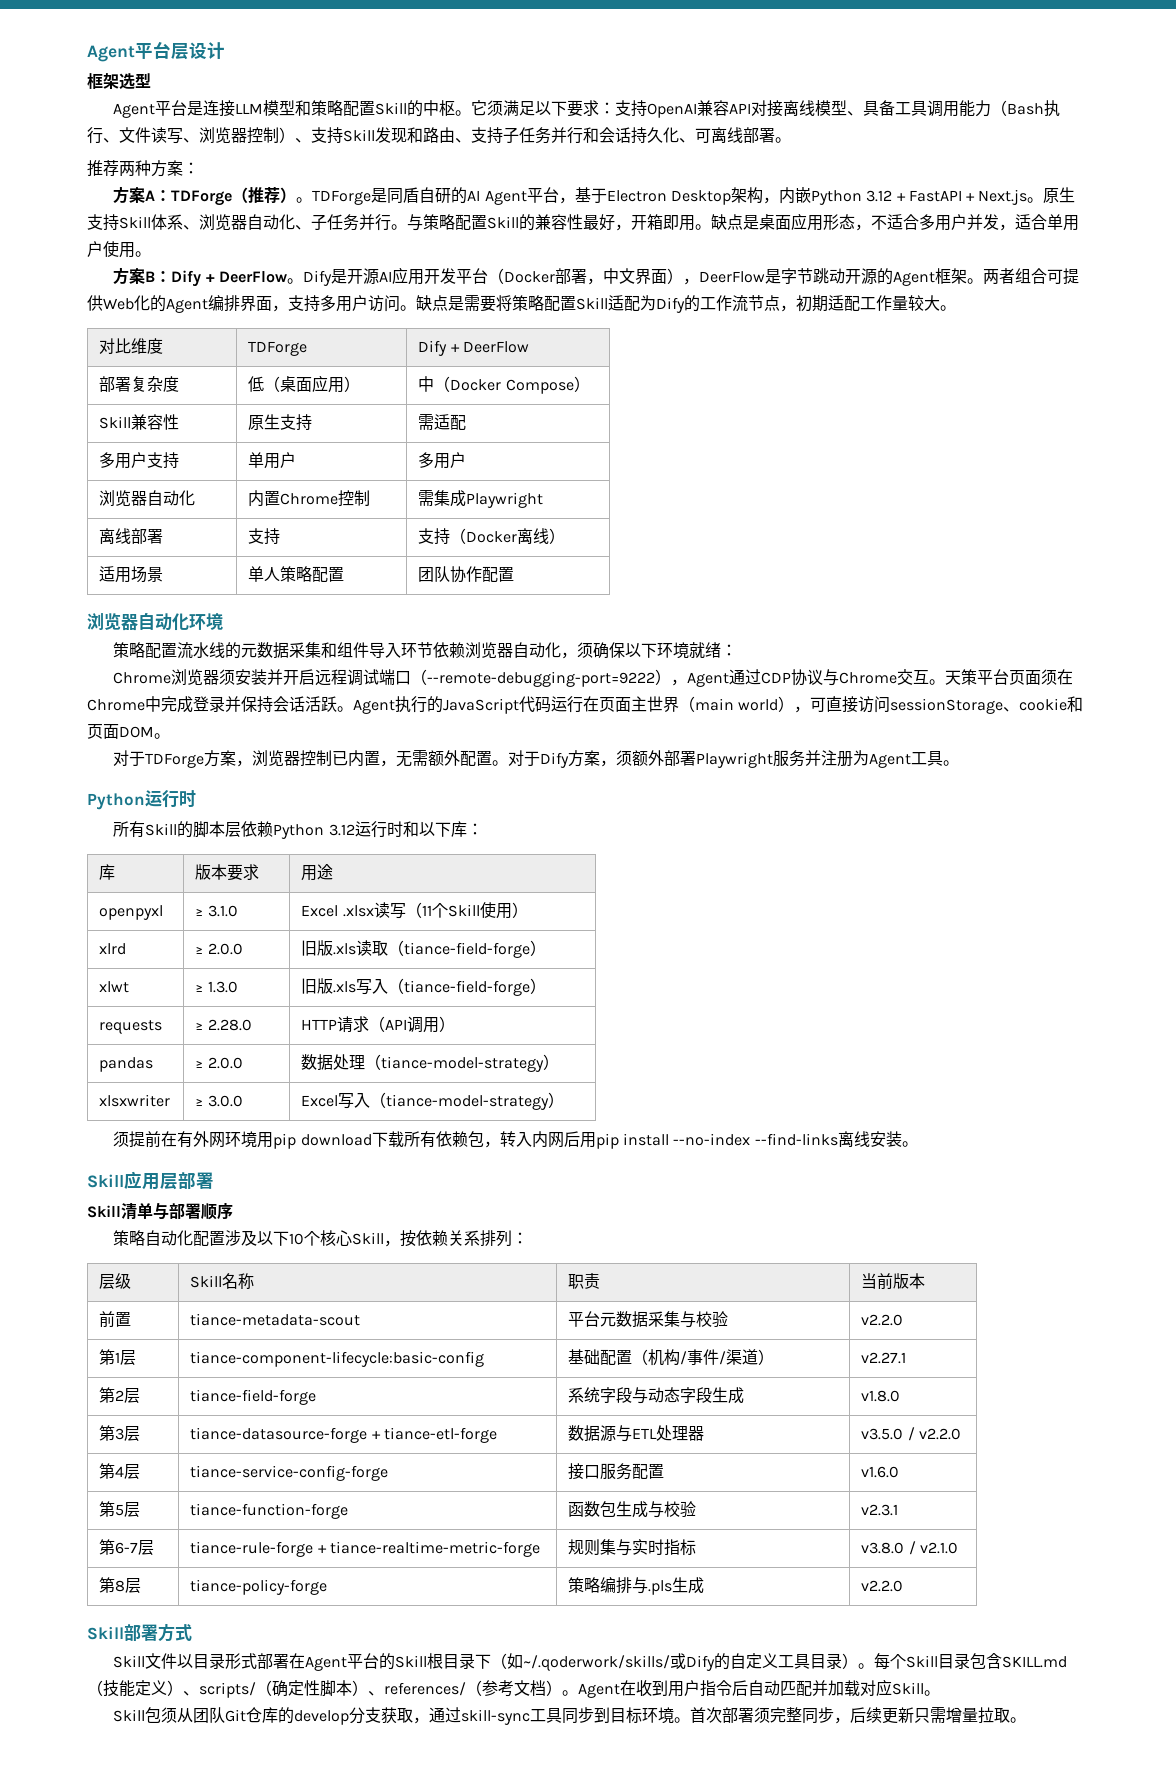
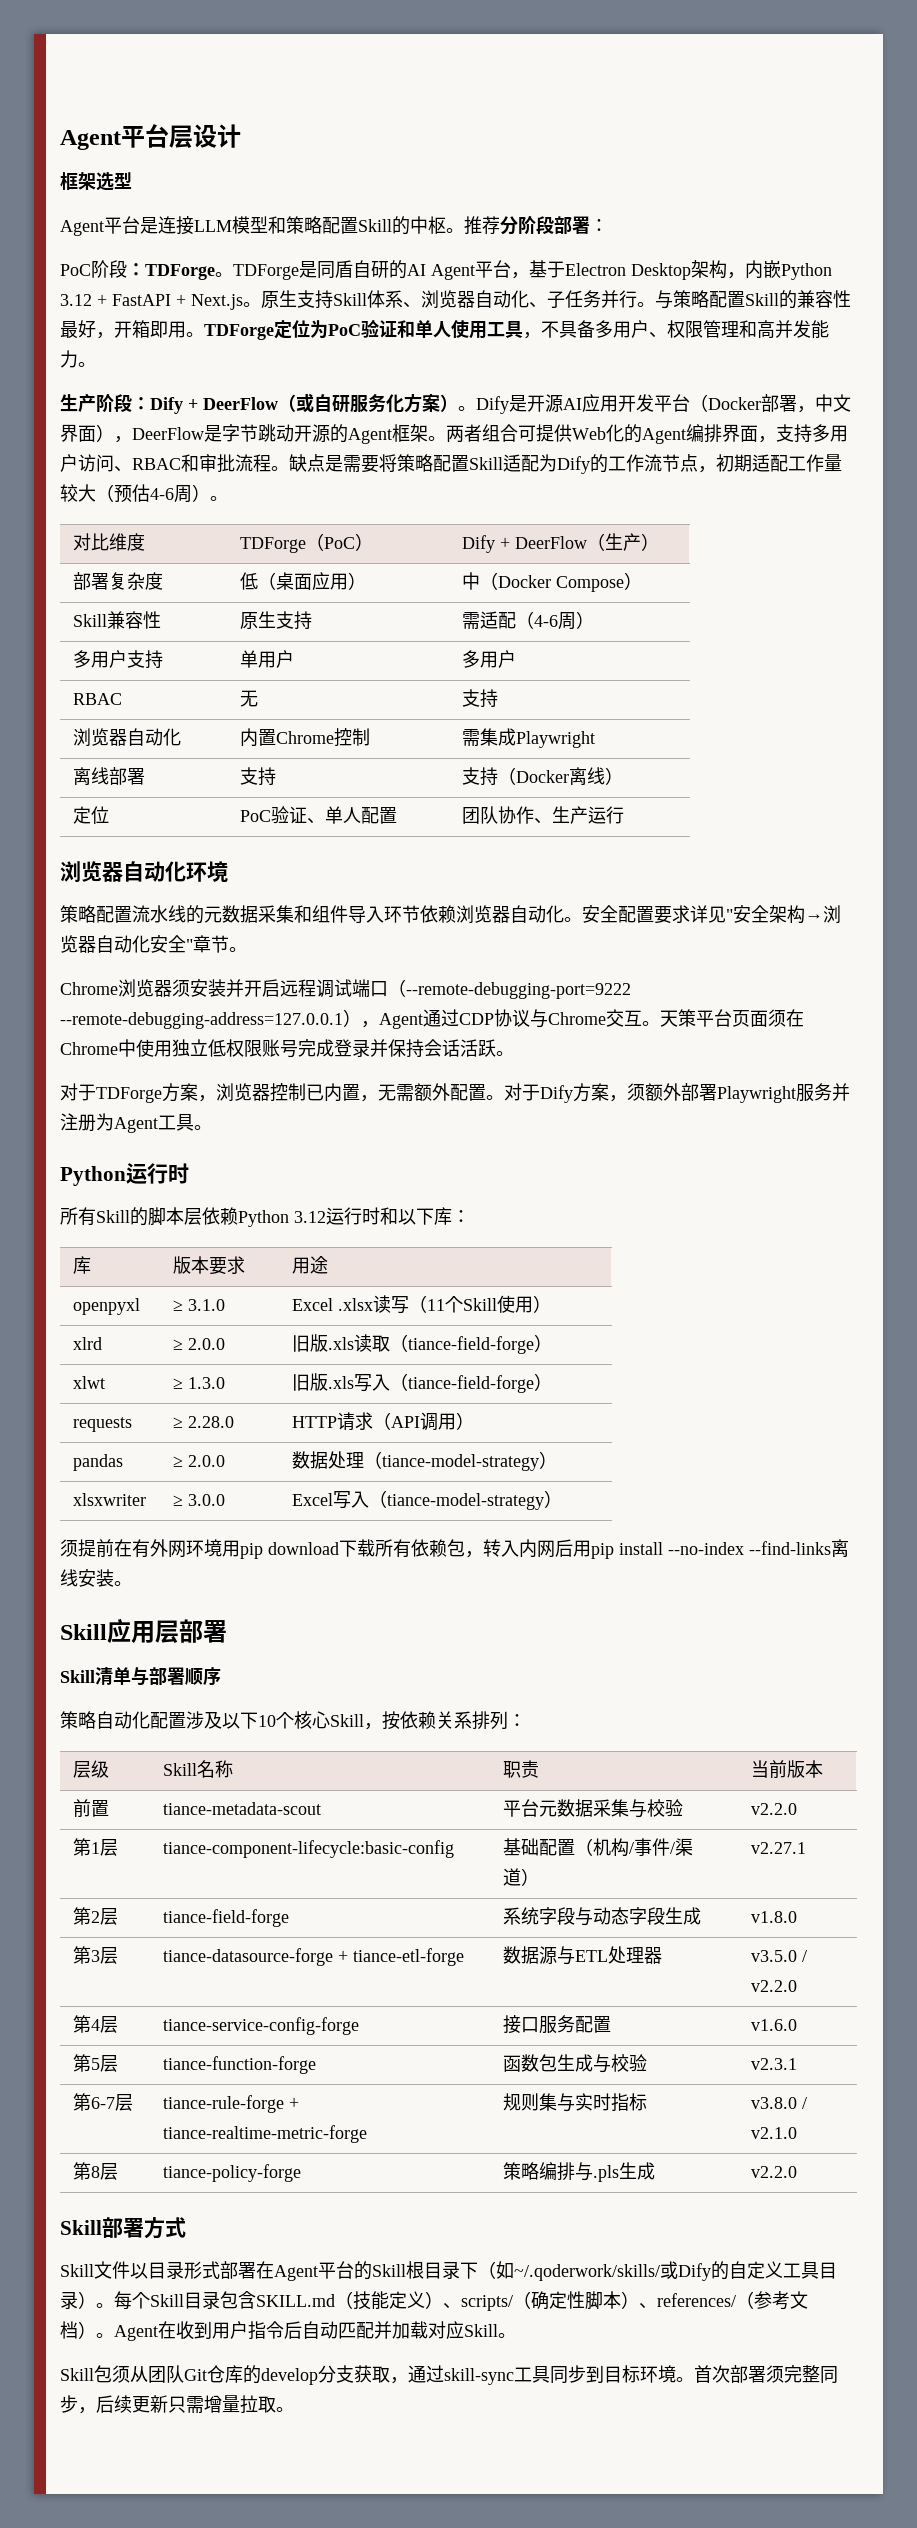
- 它须满足以下要求：支持OpenAI兼容API对接离线模型、具备工具调用能力（Bash执行、文件读写、浏览器控制）、支持Skill发现和路由、支持子任务并行和会话持久化、可离线部署。
- 推荐两种方案：
- 方案A：TDForge（推荐）。
+ 推荐分阶段部署：
+ PoC阶段：TDForge。
- 缺点是桌面应用形态，不适合多用户并发，适合单用户使用。
- 方案B：Dify + DeerFlow。
+ TDForge定位为PoC验证和单人使用工具，不具备多用户、权限管理和高并发能力。
+ 生产阶段：Dify + DeerFlow（或自研服务化方案）。
- 两者组合可提供Web化的Agent编排界面，支持多用户访问。
+ 两者组合可提供Web化的Agent编排界面，支持多用户访问、RBAC和审批流程。
- 缺点是需要将策略配置Skill适配为Dify的工作流节点，初期适配工作量较大。
+ 缺点是需要将策略配置Skill适配为Dify的工作流节点，初期适配工作量较大（预估4-6周）。
- 对比维度 | TDForge | Dify + DeerFlow
+ 对比维度 | TDForge（PoC） | Dify + DeerFlow（生产）
- Skill兼容性 | 原生支持 | 需适配
+ Skill兼容性 | 原生支持 | 需适配（4-6周）
+ RBAC | 无 | 支持
- 适用场景 | 单人策略配置 | 团队协作配置
+ 定位 | PoC验证、单人配置 | 团队协作、生产运行
- 策略配置流水线的元数据采集和组件导入环节依赖浏览器自动化，须确保以下环境就绪：
+ 策略配置流水线的元数据采集和组件导入环节依赖浏览器自动化。安全配置要求详见"安全架构→浏览器自动化安全"章节。
- Chrome浏览器须安装并开启远程调试端口（--remote-debugging-port=9222），Agent通过CDP协议与Chrome交互。
+ Chrome浏览器须安装并开启远程调试端口（--remote-debugging-port=9222 --remote-debugging-address=127.0.0.1），Agent通过CDP协议与Chrome交互。
- 天策平台页面须在Chrome中完成登录并保持会话活跃。Agent执行的JavaScript代码运行在页面主世界（main world），可直接访问sessionStorage、cookie和页面DOM。
+ 天策平台页面须在Chrome中使用独立低权限账号完成登录并保持会话活跃。

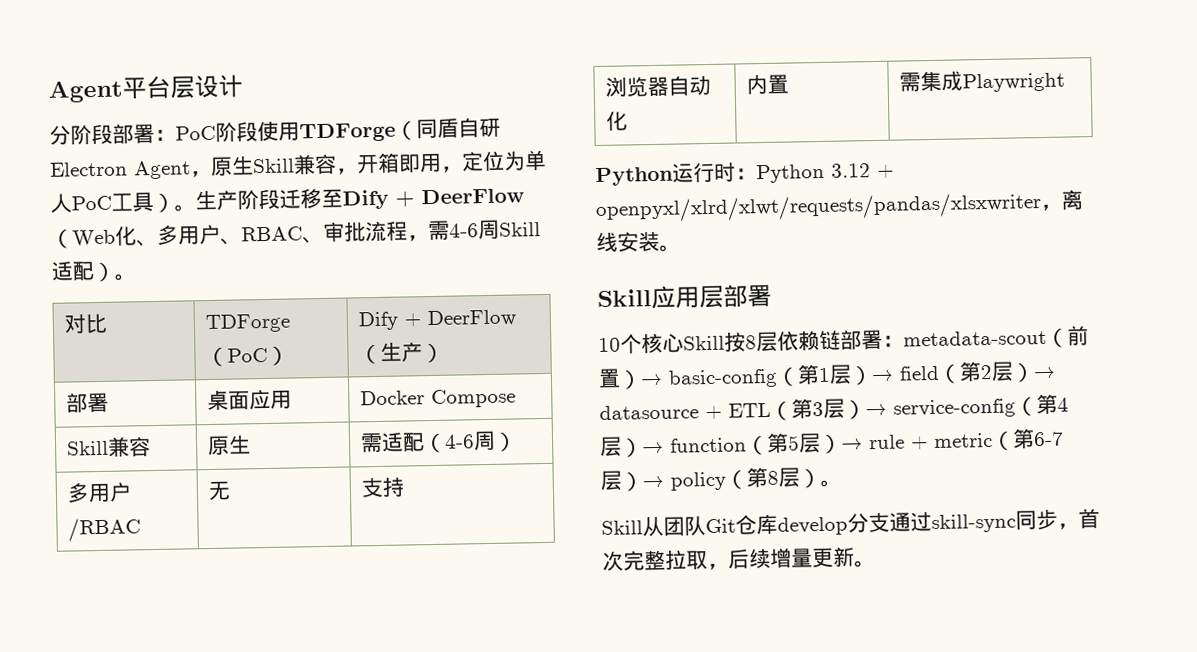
- 框架选型
- Agent平台是连接LLM模型和策略配置Skill的中枢。推荐分阶段部署：
- PoC阶段：TDForge。TDForge是同盾自研的AI Agent平台，基于Electron Desktop架构，内嵌Python 3.12 + FastAPI + Next.js。原生支持Skill体系、浏览器自动化、子任务并行。与策略配置Skill的兼容性最好，开箱即用。TDForge定位为PoC验证和单人使用工具，不具备多用户、权限管理和高并发能力。
- 生产阶段：Dify + DeerFlow（或自研服务化方案）。Dify是开源AI应用开发平台（Docker部署，中文界面），DeerFlow是字节跳动开源的Agent框架。两者组合可提供Web化的Agent编排界面，支持多用户访问、RBAC和审批流程。缺点是需要将策略配置Skill适配为Dify的工作流节点，初期适配工作量较大（预估4-6周）。
+ 分阶段部署：PoC阶段使用TDForge（同盾自研Electron Agent，原生Skill兼容，开箱即用，定位为单人PoC工具）。生产阶段迁移至Dify + DeerFlow（Web化、多用户、RBAC、审批流程，需4-6周Skill适配）。
- 对比维度 | TDForge（PoC） | Dify + DeerFlow（生产）
+ 对比 | TDForge（PoC） | Dify + DeerFlow（生产）
- 部署复杂度 | 低（桌面应用） | 中（Docker Compose）
- Skill兼容性 | 原生支持 | 需适配（4-6周）
+ 部署 | 桌面应用 | Docker Compose
+ Skill兼容 | 原生 | 需适配（4-6周）
- 多用户支持 | 单用户 | 多用户
- RBAC | 无 | 支持
+ 多用户/RBAC | 无 | 支持
- 浏览器自动化 | 内置Chrome控制 | 需集成Playwright
+ 浏览器自动化 | 内置 | 需集成Playwright
- 离线部署 | 支持 | 支持（Docker离线）
- 定位 | PoC验证、单人配置 | 团队协作、生产运行
- 浏览器自动化环境
- 策略配置流水线的元数据采集和组件导入环节依赖浏览器自动化。安全配置要求详见"安全架构→浏览器自动化安全"章节。
- Chrome浏览器须安装并开启远程调试端口（--remote-debugging-port=9222 --remote-debugging-address=127.0.0.1），Agent通过CDP协议与Chrome交互。天策平台页面须在Chrome中使用独立低权限账号完成登录并保持会话活跃。
- 对于TDForge方案，浏览器控制已内置，无需额外配置。对于Dify方案，须额外部署Playwright服务并注册为Agent工具。
- Python运行时
- 所有Skill的脚本层依赖Python 3.12运行时和以下库：
- 库 | 版本要求 | 用途
- openpyxl | ≥ 3.1.0 | Excel .xlsx读写（11个Skill使用）
- xlrd | ≥ 2.0.0 | 旧版.xls读取（tiance-field-forge）
- xlwt | ≥ 1.3.0 | 旧版.xls写入（tiance-field-forge）
- requests | ≥ 2.28.0 | HTTP请求（API调用）
- pandas | ≥ 2.0.0 | 数据处理（tiance-model-strategy）
- xlsxwriter | ≥ 3.0.0 | Excel写入（tiance-model-strategy）
- 须提前在有外网环境用pip download下载所有依赖包，转入内网后用pip install --no-index --find-links离线安装。
+ Python运行时：Python 3.12 + openpyxl/xlrd/xlwt/requests/pandas/xlsxwriter，离线安装。
- Skill清单与部署顺序
- 策略自动化配置涉及以下10个核心Skill，按依赖关系排列：
- 层级 | Skill名称 | 职责 | 当前版本
- 前置 | tiance-metadata-scout | 平台元数据采集与校验 | v2.2.0
- 第1层 | tiance-component-lifecycle:basic-config | 基础配置（机构/事件/渠道） | v2.27.1
- 第2层 | tiance-field-forge | 系统字段与动态字段生成 | v1.8.0
- 第3层 | tiance-datasource-forge + tiance-etl-forge | 数据源与ETL处理器 | v3.5.0 / v2.2.0
- 第4层 | tiance-service-config-forge | 接口服务配置 | v1.6.0
- 第5层 | tiance-function-forge | 函数包生成与校验 | v2.3.1
- 第6-7层 | tiance-rule-forge + tiance-realtime-metric-forge | 规则集与实时指标 | v3.8.0 / v2.1.0
- 第8层 | tiance-policy-forge | 策略编排与.pls生成 | v2.2.0
- Skill部署方式
- Skill文件以目录形式部署在Agent平台的Skill根目录下（如~/.qoderwork/skills/或Dify的自定义工具目录）。每个Skill目录包含SKILL.md（技能定义）、scripts/（确定性脚本）、references/（参考文档）。Agent在收到用户指令后自动匹配并加载对应Skill。
- Skill包须从团队Git仓库的develop分支获取，通过skill-sync工具同步到目标环境。首次部署须完整同步，后续更新只需增量拉取。
+ 10个核心Skill按8层依赖链部署：metadata-scout（前置）→ basic-config（第1层）→ field（第2层）→ datasource + ETL（第3层）→ service-config（第4层）→ function（第5层）→ rule + metric（第6-7层）→ policy（第8层）。
+ Skill从团队Git仓库develop分支通过skill-sync同步，首次完整拉取，后续增量更新。

